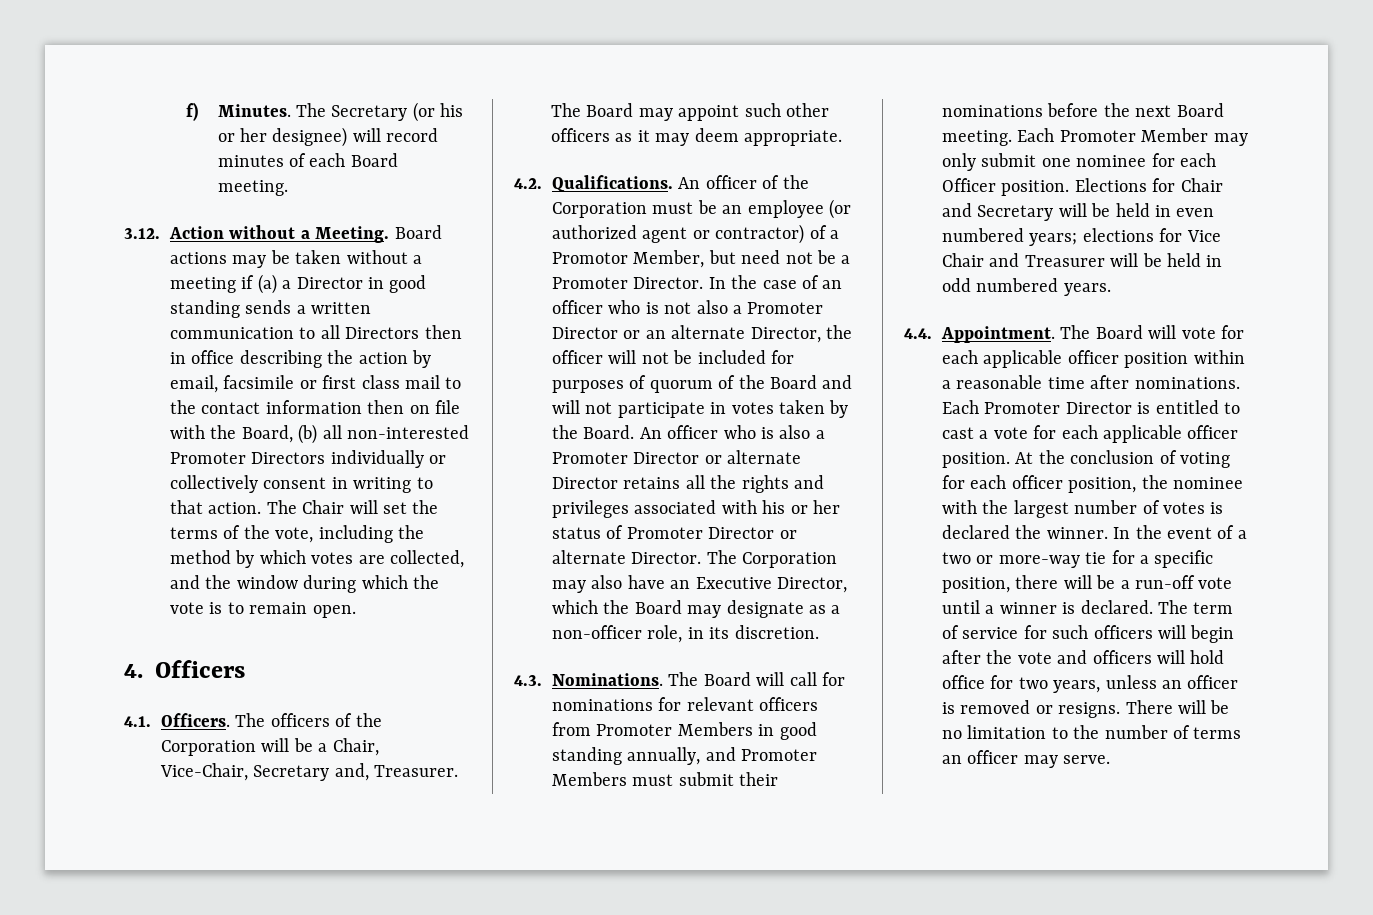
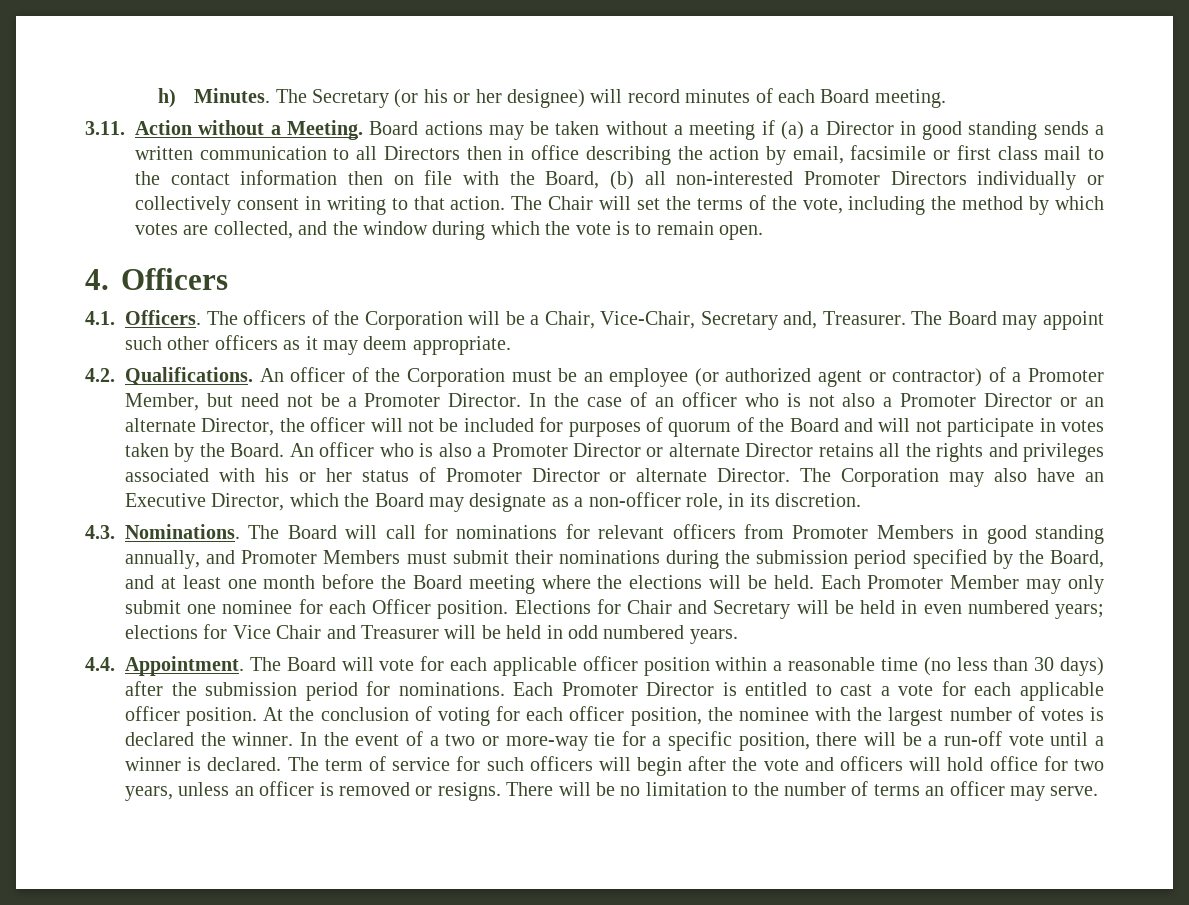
- f) Minutes.
+ h) Minutes.
- 3.12. Action without a Meeting.
+ 3.11. Action without a Meeting.
- An officer of the Corporation must be an employee (or authorized agent or contractor) of a Promotor Member, but need not be a Promoter Director.
+ An officer of the Corporation must be an employee (or authorized agent or contractor) of a Promoter Member, but need not be a Promoter Director.
- The Board will call for nominations for relevant officers from Promoter Members in good standing annually, and Promoter Members must submit their nominations before the next Board meeting.
+ The Board will call for nominations for relevant officers from Promoter Members in good standing annually, and Promoter Members must submit their nominations during the submission period specified by the Board, and at least one month before the Board meeting where the elections will be held.
- The Board will vote for each applicable officer position within a reasonable time after nominations.
+ The Board will vote for each applicable officer position within a reasonable time (no less than 30 days) after the submission period for nominations.

